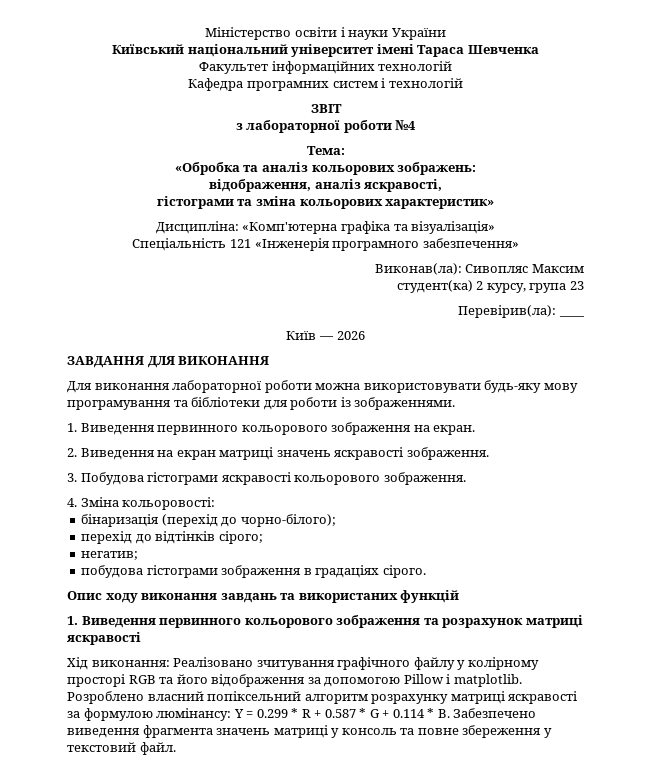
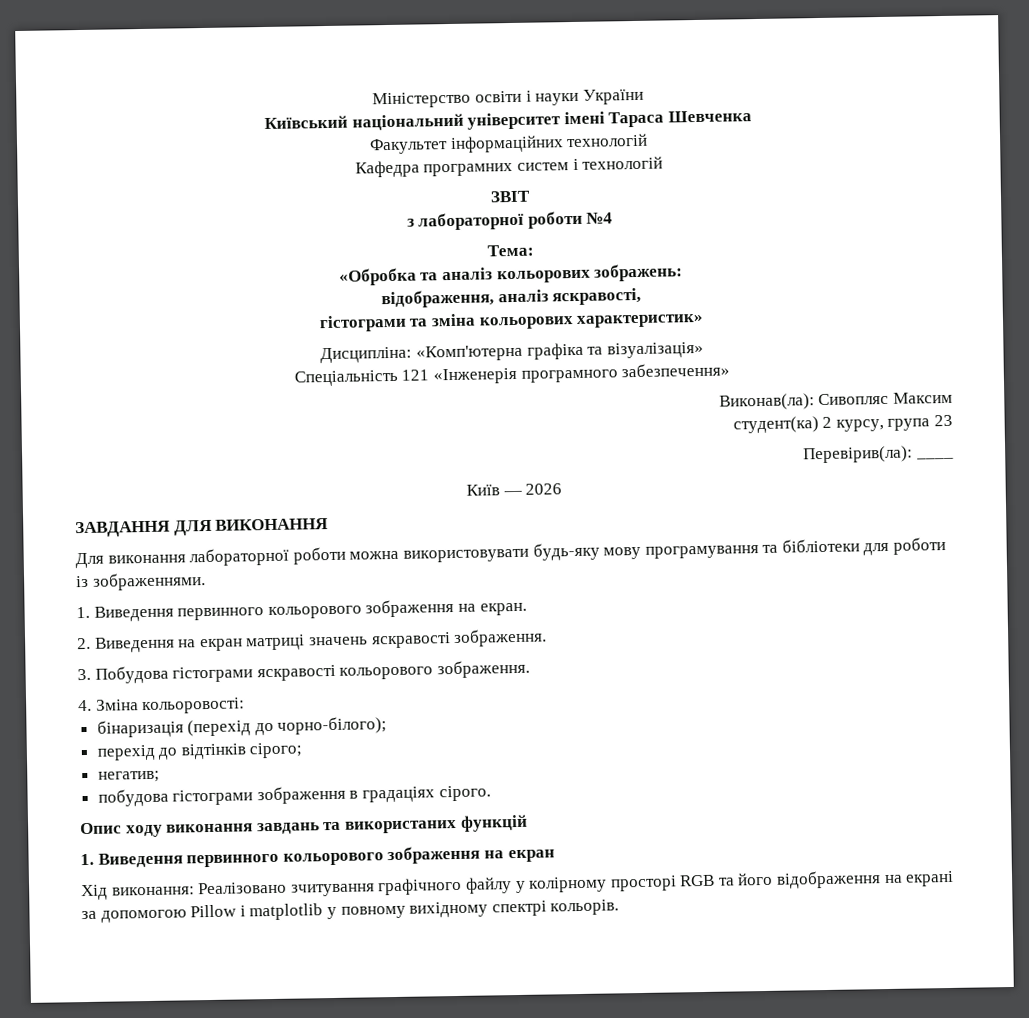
- 1. Виведення первинного кольорового зображення та розрахунок матриці яскравості
+ 1. Виведення первинного кольорового зображення на екран
- Хід виконання: Реалізовано зчитування графічного файлу у колірному просторі RGB та його відображення за допомогою Pillow і matplotlib. Розроблено власний попіксельний алгоритм розрахунку матриці яскравості за формулою люмінансу: Y = 0.299 * R + 0.587 * G + 0.114 * B. Забезпечено виведення фрагмента значень матриці у консоль та повне збереження у текстовий файл.
+ Хід виконання: Реалізовано зчитування графічного файлу у колірному просторі RGB та його відображення на екрані за допомогою Pillow і matplotlib у повному вихідному спектрі кольорів.

